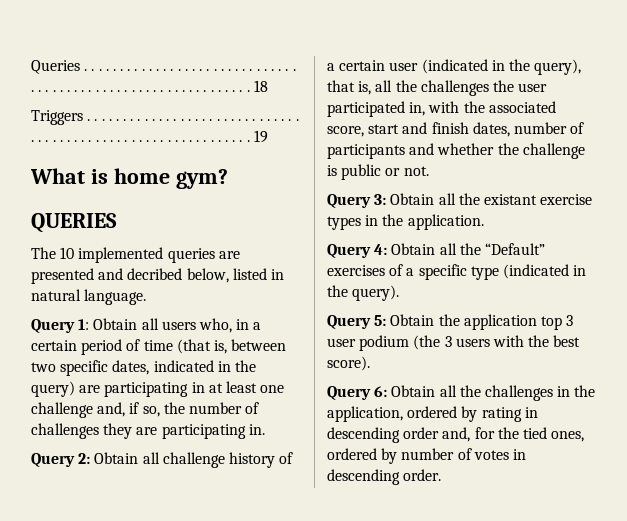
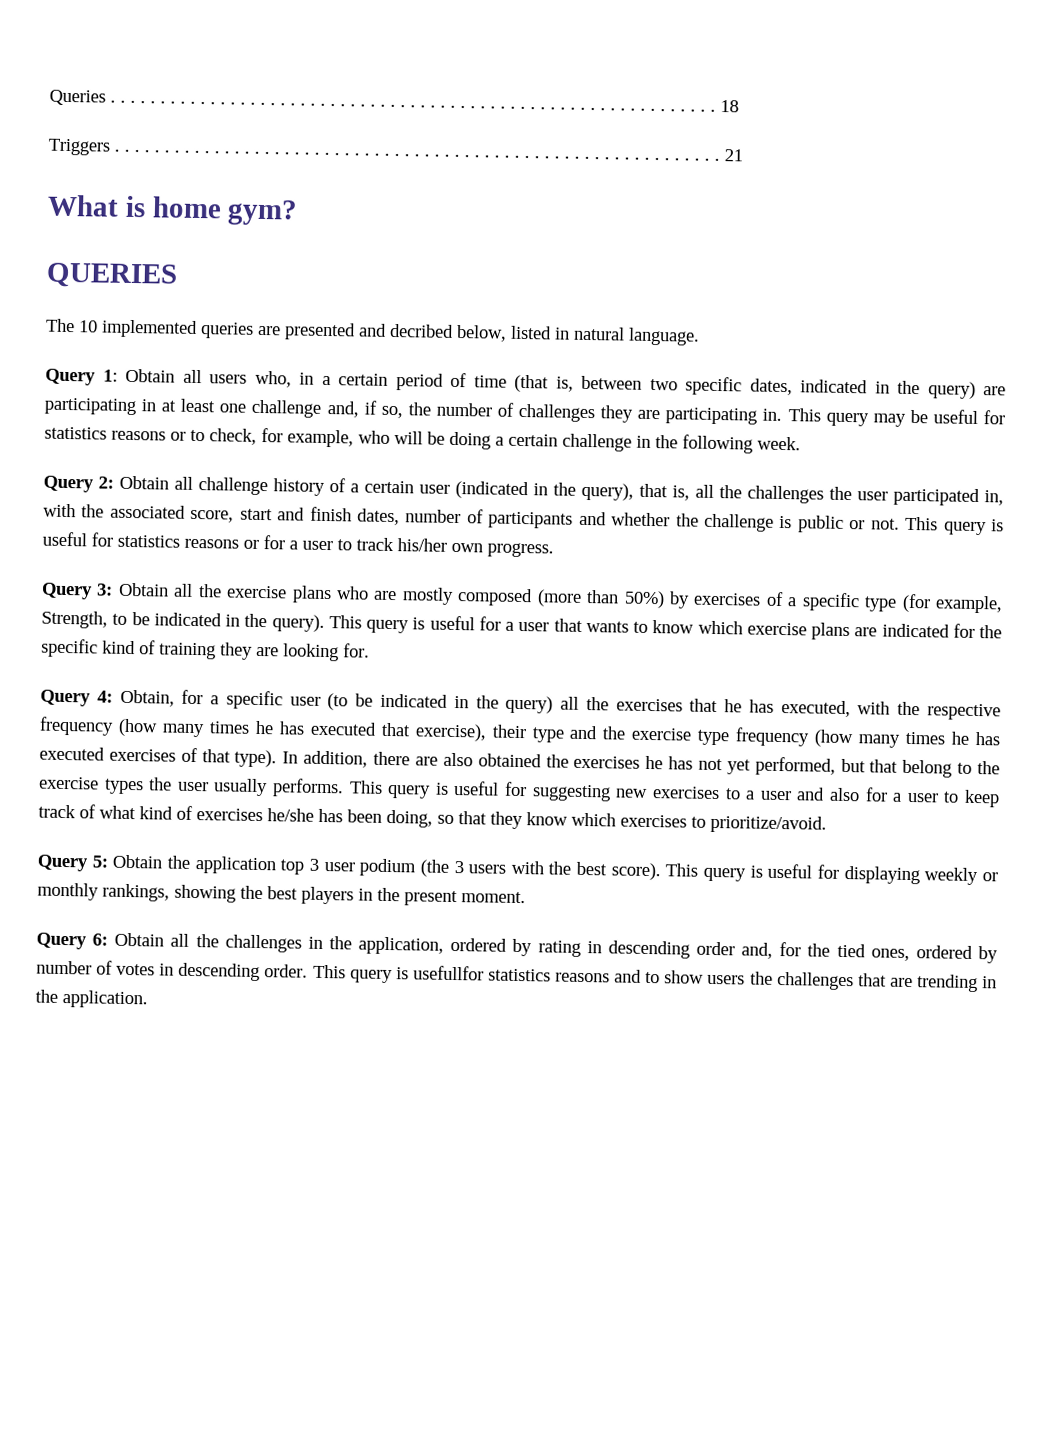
- 19
+ 21
+ This query may be useful for statistics reasons or to check, for example, who will be doing a certain challenge in the following week.
+ This query is useful for statistics reasons or for a user to track his/her own progress.
- Query 3: Obtain all the existant exercise types in the application.
- Query 4: Obtain all the “Default” exercises of a specific type (indicated in the query).
+ Query 3: Obtain all the exercise plans who are mostly composed (more than 50%) by exercises of a specific type (for example, Strength, to be indicated in the query). This query is useful for a user that wants to know which exercise plans are indicated for the specific kind of training they are looking for.
+ Query 4: Obtain, for a specific user (to be indicated in the query) all the exercises that he has executed, with the respective frequency (how many times he has executed that exercise), their type and the exercise type frequency (how many times he has executed exercises of that type). In addition, there are also obtained the exercises he has not yet performed, but that belong to the exercise types the user usually performs. This query is useful for suggesting new exercises to a user and also for a user to keep track of what kind of exercises he/she has been doing, so that they know which exercises to prioritize/avoid.
+ This query is useful for displaying weekly or monthly rankings, showing the best players in the present moment.
+ This query is usefullfor statistics reasons and to show users the challenges that are trending in the application.

